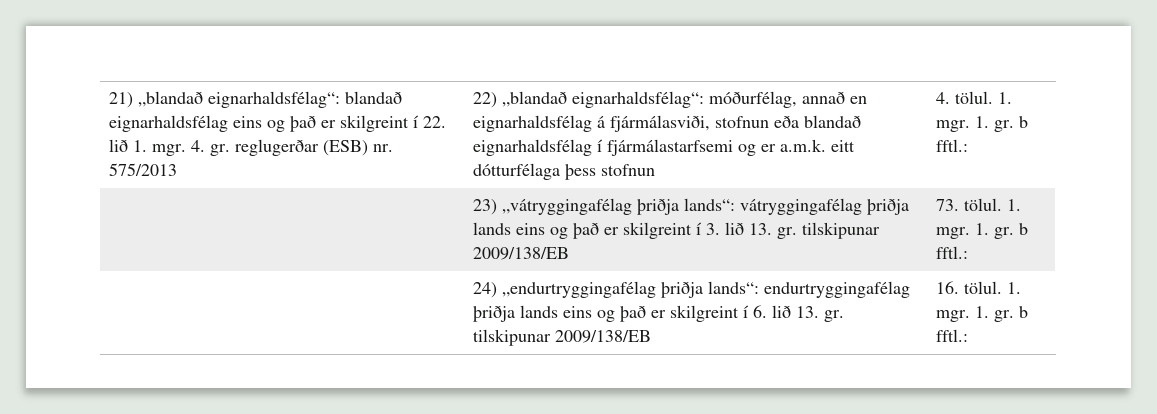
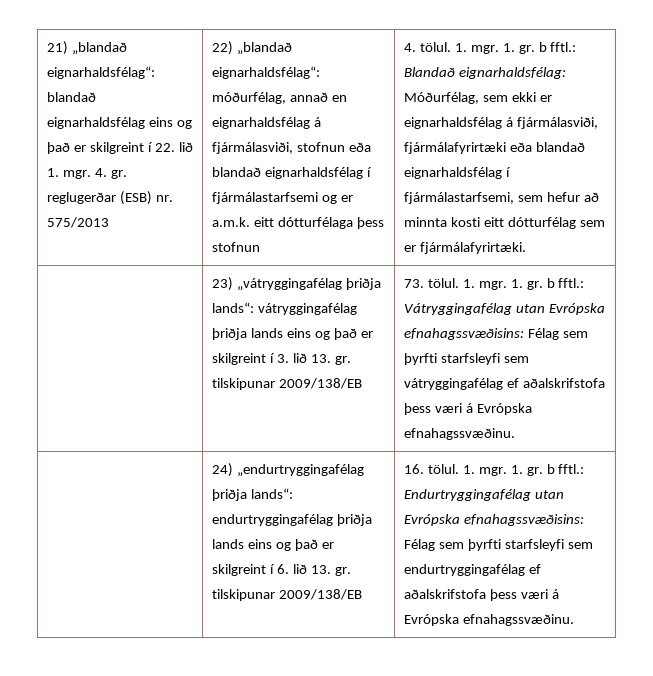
- 4. tölul. 1. mgr. 1. gr. b fftl.:
+ 4. tölul. 1. mgr. 1. gr. b fftl.: Blandað eignarhaldsfélag: Móðurfélag, sem ekki er eignarhaldsfélag á fjármálasviði, fjármálafyrirtæki eða blandað eignarhaldsfélag í fjármálastarfsemi, sem hefur að minnta kosti eitt dótturfélag sem er fjármálafyrirtæki.
- 73. tölul. 1. mgr. 1. gr. b fftl.:
+ 73. tölul. 1. mgr. 1. gr. b fftl.: Vátryggingafélag utan Evrópska efnahagssvæðisins: Félag sem þyrfti starfsleyfi sem vátryggingafélag ef aðalskrifstofa þess væri á Evrópska efnahagssvæðinu.
- 16. tölul. 1. mgr. 1. gr. b fftl.:
+ 16. tölul. 1. mgr. 1. gr. b fftl.: Endurtryggingafélag utan Evrópska efnahagssvæðisins: Félag sem þyrfti starfsleyfi sem endurtryggingafélag ef aðalskrifstofa þess væri á Evrópska efnahagssvæðinu.

